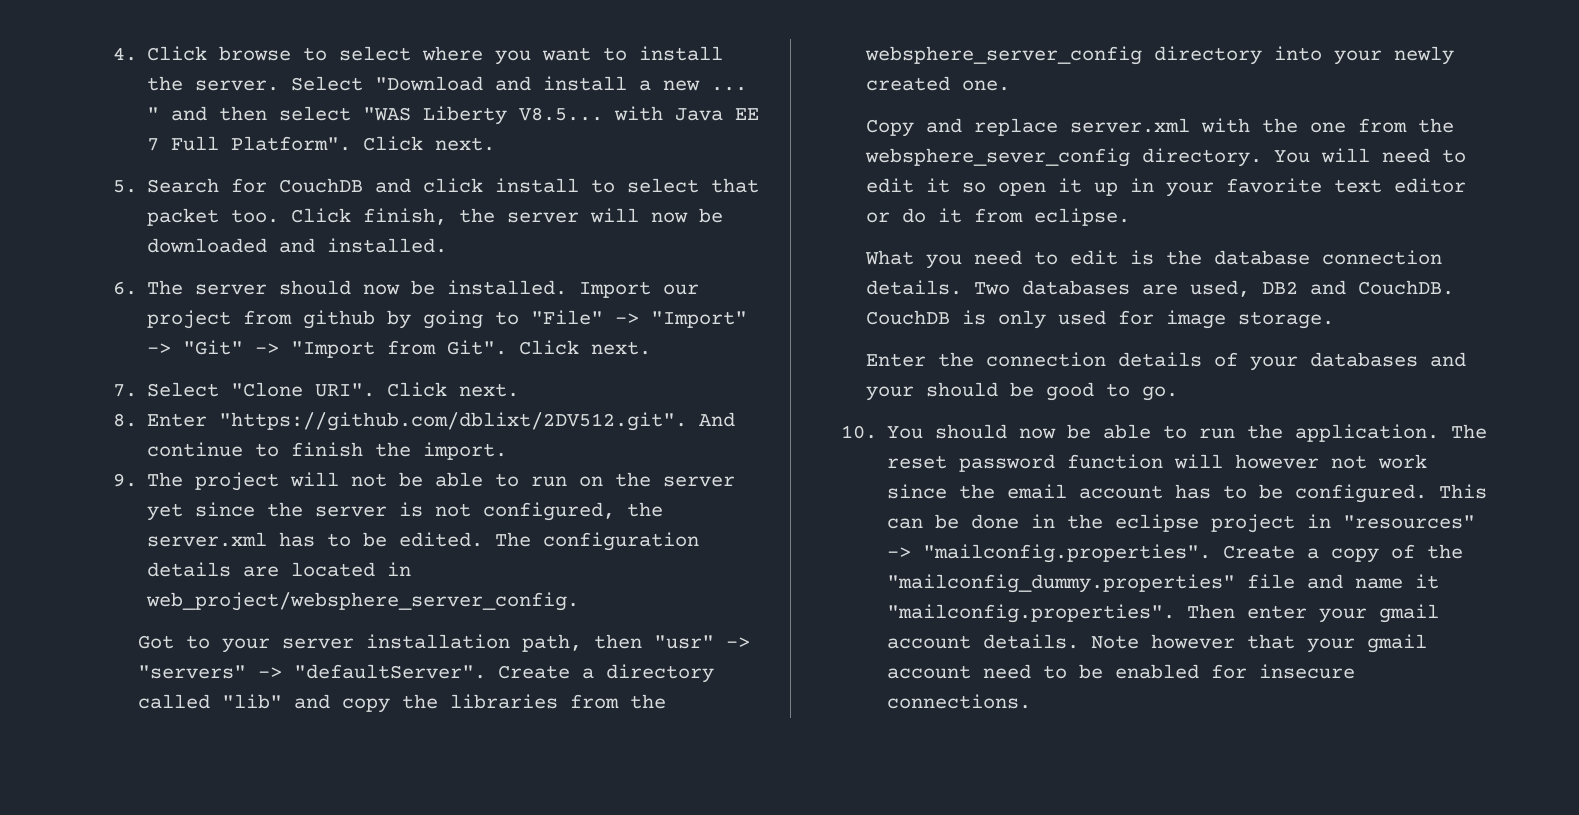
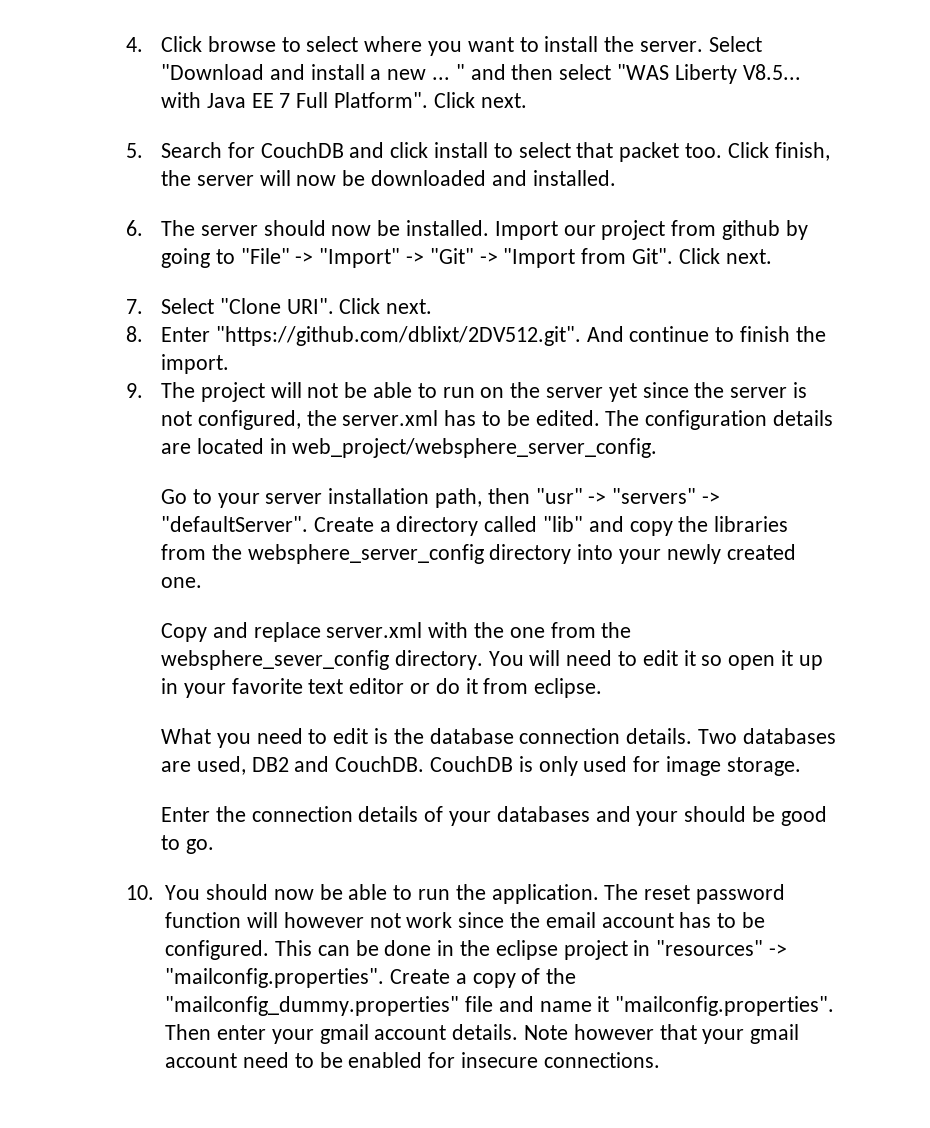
- Got to your server installation path, then "usr" -> "servers" -> "defaultServer".
+ Go to your server installation path, then "usr" -> "servers" -> "defaultServer".

